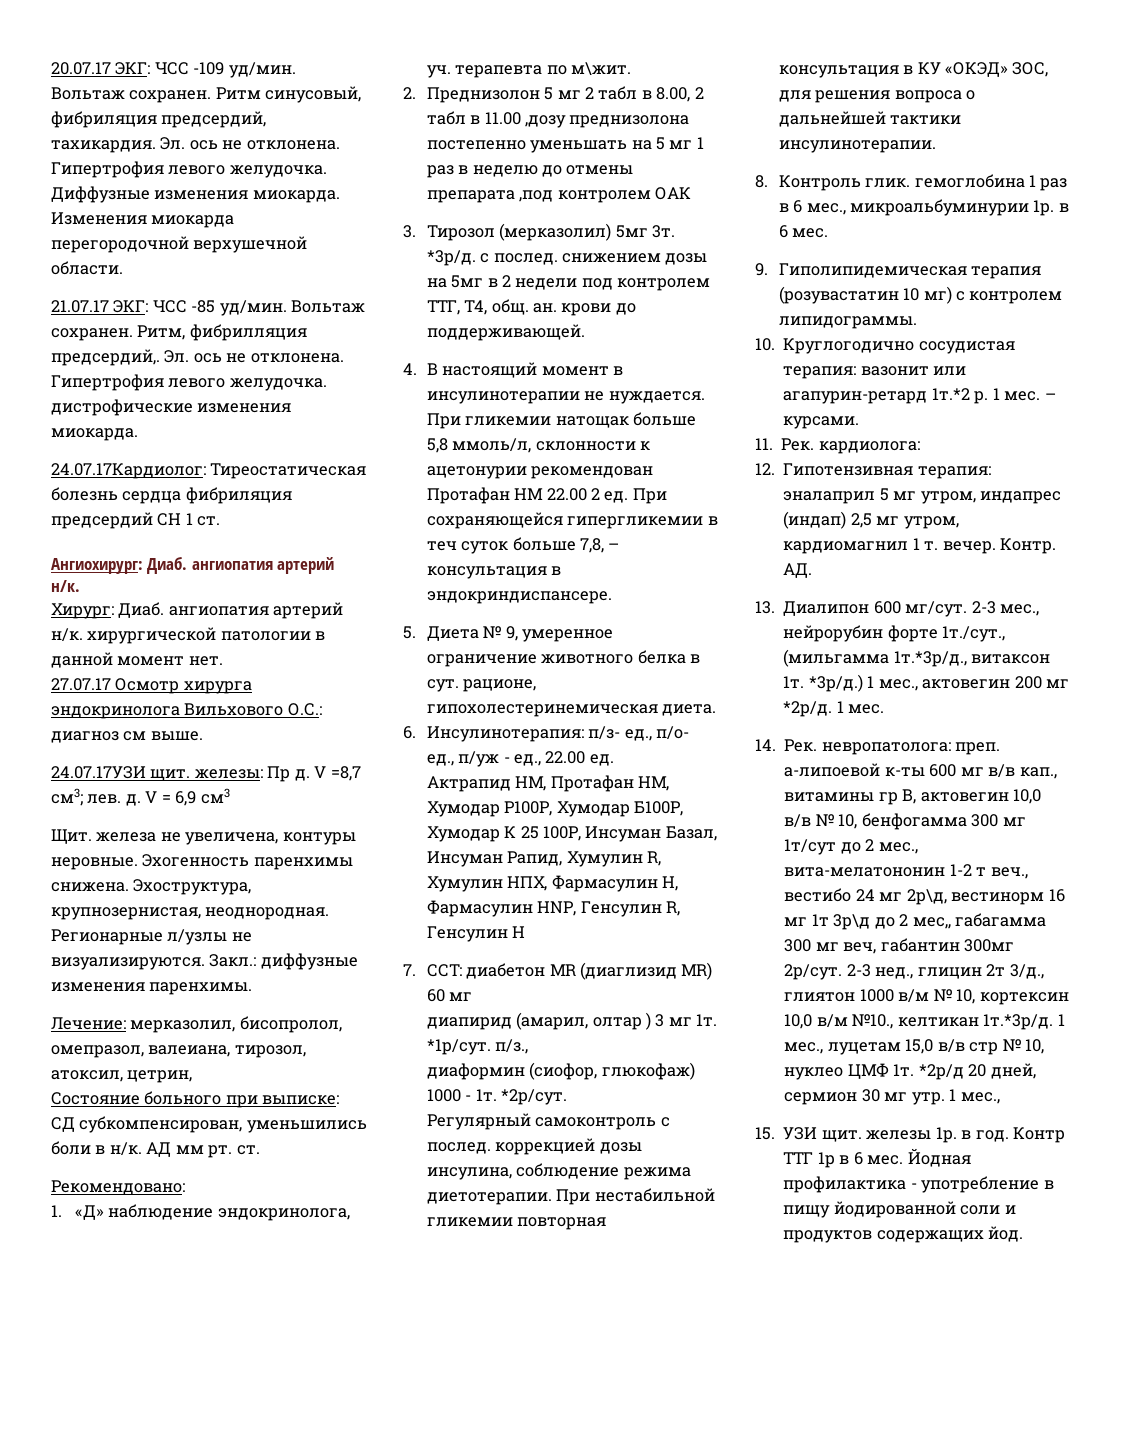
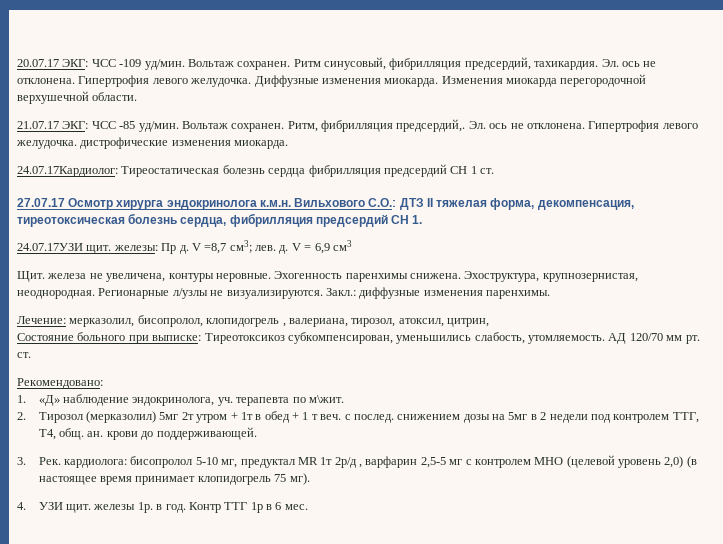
- Ритм синусовый, фибриляция предсердий, тахикардия.
+ Ритм синусовый, фибрилляция предсердий, тахикардия.
- 24.07.17Кардиолог: Тиреостатическая болезнь сердца фибриляция предсердий СН 1 ст.
+ 24.07.17Кардиолог: Тиреостатическая болезнь сердца фибрилляция предсердий СН 1 ст.
- Ангиохирург: Диаб. ангиопатия артерий н/к.
- Хирург: Диаб. ангиопатия артерий н/к. хирургической патологии в данной момент нет.
- 27.07.17 Осмотр хирурга эндокринолога Вильхового О.С.: диагноз см выше.
+ 27.07.17 Осмотр хирурга эндокринолога к.м.н. Вильхового С.О.: ДТЗ II тяжелая форма, декомпенсация, тиреотоксическая болезнь сердца, фибрилляция предсердий СН 1.
- Лечение: мерказолил, бисопролол, омепразол, валеиана, тирозол, атоксил, цетрин,
+ Лечение: мерказолил, бисопролол, клопидогрель , валериана, тирозол, атоксил, цитрин,
- Состояние больного при выписке: СД субкомпенсирован, уменьшились боли в н/к. АД мм рт. ст.
+ Состояние больного при выписке: Тиреотоксикоз субкомпенсирован, уменьшились слабость, утомляемость. АД 120/70 мм рт. ст.
- 2. Преднизолон 5 мг 2 табл в 8.00, 2 табл в 11.00 ,дозу преднизолона постепенно уменьшать на 5 мг 1 раз в неделю до отмены препарата ,под контролем ОАК
- 3. Тирозол (мерказолил) 5мг 3т. *3р/д. с послед. снижением дозы на 5мг в 2 недели под контролем ТТГ, Т4, общ. ан. крови до поддерживающей.
+ 2. Тирозол (мерказолил) 5мг 2т утром + 1т в обед + 1 т веч. с послед. снижением дозы на 5мг в 2 недели под контролем ТТГ, Т4, общ. ан. крови до поддерживающей.
- 4. В настоящий момент в инсулинотерапии не нуждается. При гликемии натощак больше 5,8 ммоль/л, склонности к ацетонурии рекомендован Протафан НМ 22.00 2 ед. При сохраняющейся гипергликемии в теч суток больше 7,8, – консультация в эндокриндиспансере.
- 5. Диета № 9, умеренное ограничение животного белка в сут. рационе, гипохолестеринемическая диета.
- 6. Инсулинотерапия: п/з- ед., п/о- ед., п/уж - ед., 22.00 ед.
- Актрапид НМ, Протафан НМ, Хумодар Р100Р, Хумодар Б100Р, Хумодар К 25 100Р, Инсуман Базал, Инсуман Рапид, Хумулин R, Хумулин НПХ, Фармасулин Н, Фармасулин НNР, Генсулин R, Генсулин Н
- 7. ССТ: диабетон МR (диаглизид МR) 60 мг
- диапирид (амарил, олтар ) 3 мг 1т. *1р/сут. п/з.,
- диаформин (сиофор, глюкофаж) 1000 - 1т. *2р/сут.
- Регулярный самоконтроль с послед. коррекцией дозы инсулина, соблюдение режима диетотерапии. При нестабильной гликемии повторная консультация в КУ «ОКЭД» ЗОС, для решения вопроса о дальнейшей тактики инсулинотерапии.
- 8. Контроль глик. гемоглобина 1 раз в 6 мес., микроальбуминурии 1р. в 6 мес.
- 9. Гиполипидемическая терапия (розувастатин 10 мг) с контролем липидограммы.
- 10. Круглогодично сосудистая терапия: вазонит или агапурин-ретард 1т.*2 р. 1 мес. – курсами.
- 11. Рек. кардиолога:
- 12. Гипотензивная терапия: эналаприл 5 мг утром, индапрес (индап) 2,5 мг утром, кардиомагнил 1 т. вечер. Контр. АД.
- 13. Диалипон 600 мг/сут. 2-3 мес., нейрорубин форте 1т./сут., (мильгамма 1т.*3р/д., витаксон 1т. *3р/д.) 1 мес., актовегин 200 мг *2р/д. 1 мес.
- 14. Рек. невропатолога: преп. а-липоевой к-ты 600 мг в/в кап., витамины гр В, актовегин 10,0 в/в № 10, бенфогамма 300 мг 1т/сут до 2 мес., вита-мелатононин 1-2 т веч., вестибо 24 мг 2р\д, вестинорм 16 мг 1т 3р\д до 2 мес,, габагамма 300 мг веч, габантин 300мг 2р/сут. 2-3 нед., глицин 2т 3/д., глиятон 1000 в/м № 10, кортексин 10,0 в/м №10., келтикан 1т.*3р/д. 1 мес., луцетам 15,0 в/в стр № 10, нуклео ЦМФ 1т. *2р/д 20 дней, сермион 30 мг утр. 1 мес.,
- 15. УЗИ щит. железы 1р. в год.
+ 3. Рек. кардиолога: бисопролол 5-10 мг, предуктал MR 1т 2р/д , варфарин 2,5-5 мг с контролем МНО (целевой уровень 2,0) (в настоящее время принимает клопидогрель 75 мг).
+ 4. УЗИ щит. железы 1р. в год.
- Йодная профилактика - употребление в пищу йодированной соли и продуктов содержащих йод.

